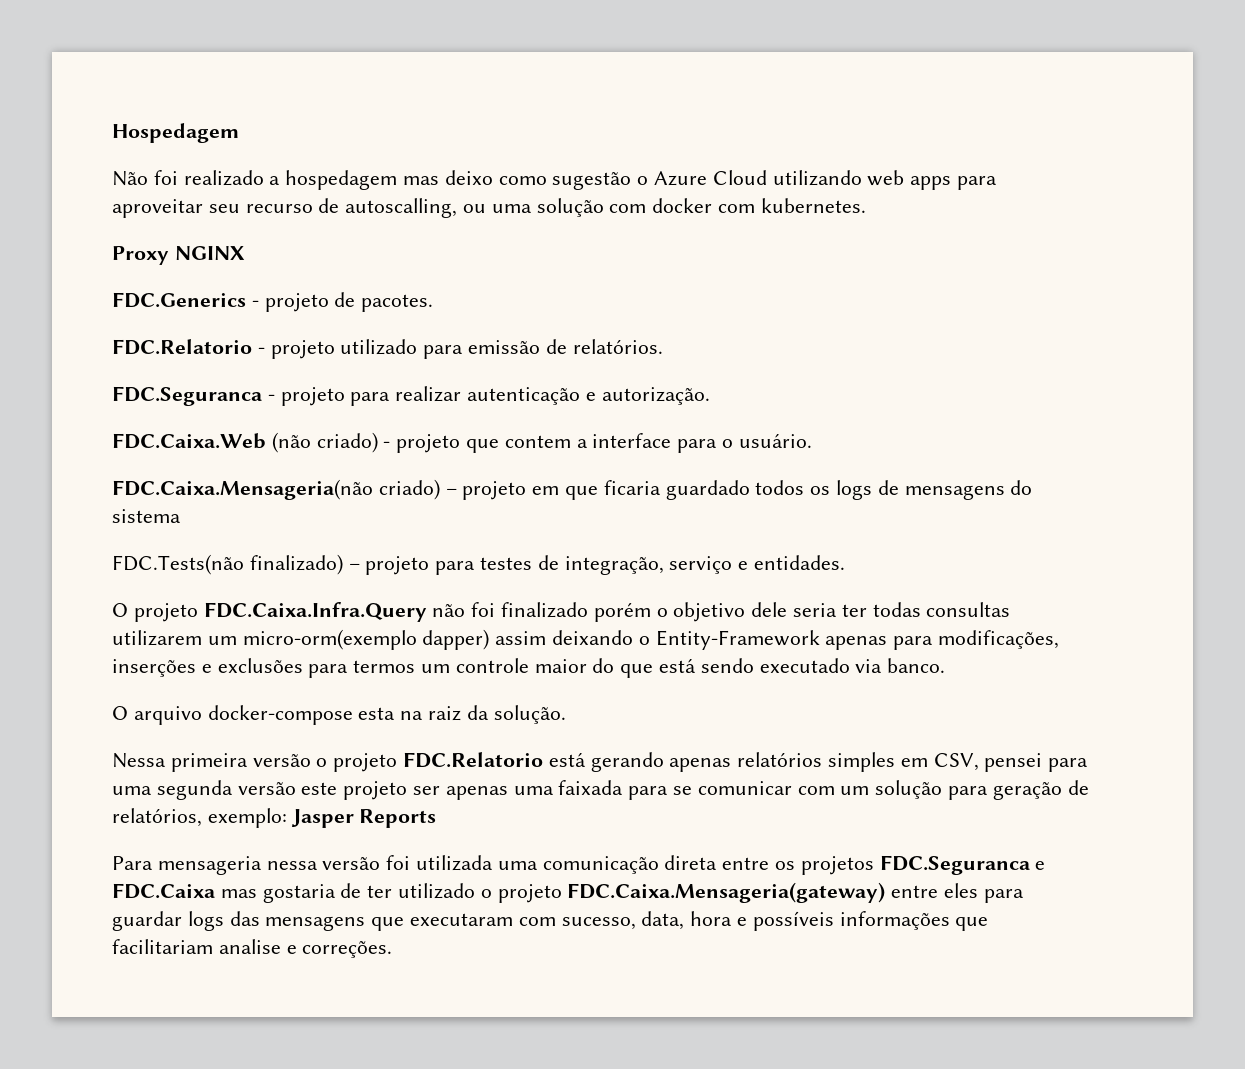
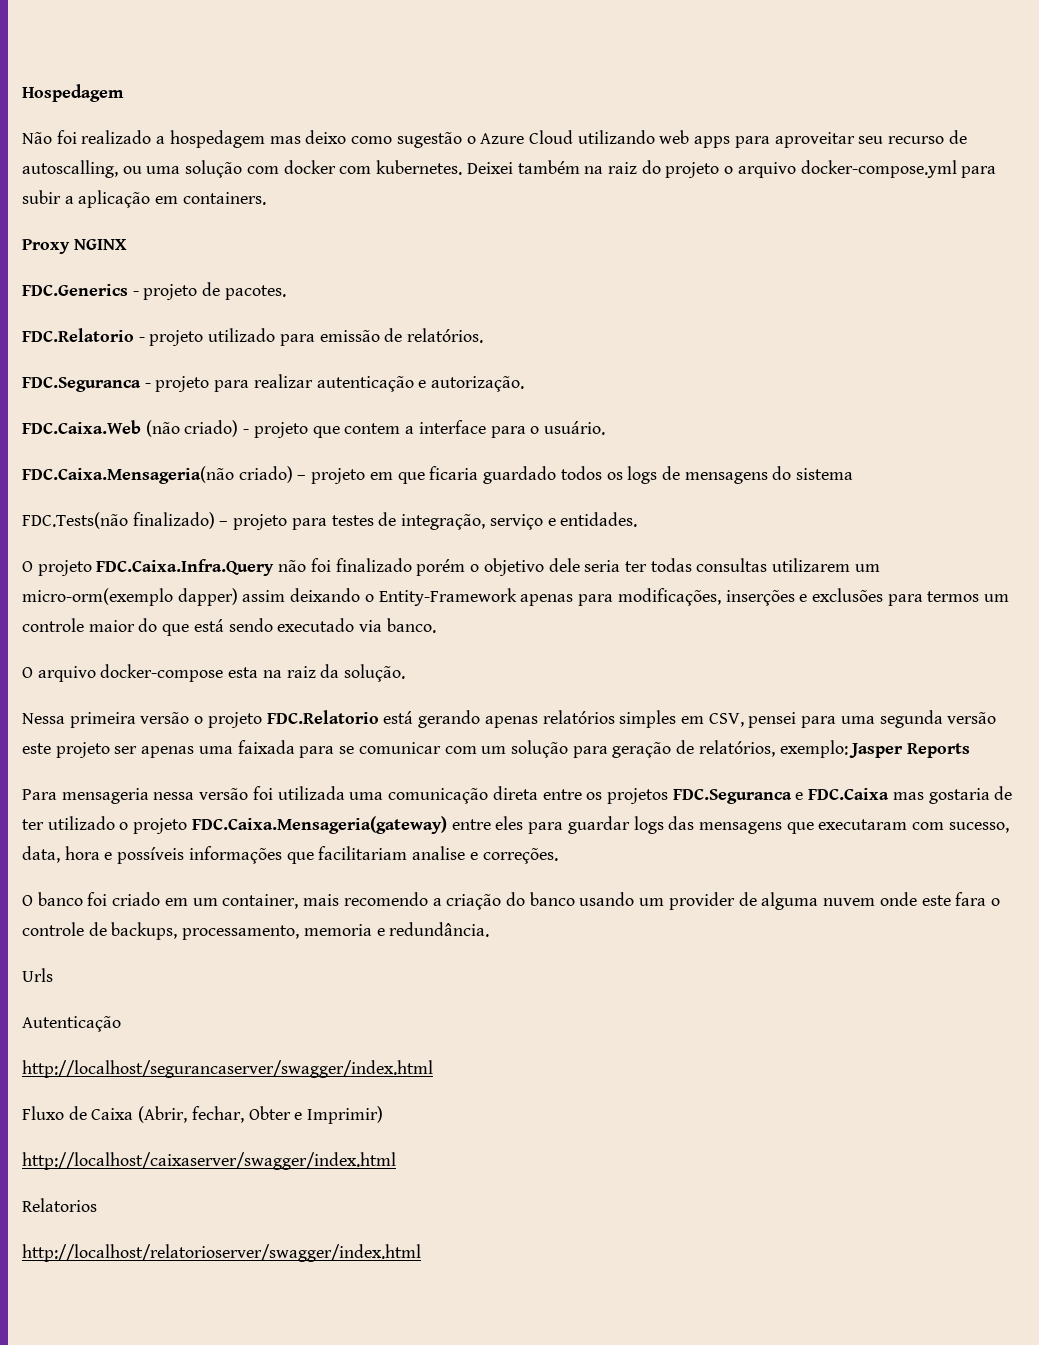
+ Deixei também na raiz do projeto o arquivo docker-compose.yml para subir a aplicação em containers.
+ O banco foi criado em um container, mais recomendo a criação do banco usando um provider de alguma nuvem onde este fara o controle de backups, processamento, memoria e redundância.
+ Urls
+ Autenticação
+ http://localhost/segurancaserver/swagger/index.html
+ Fluxo de Caixa (Abrir, fechar, Obter e Imprimir)
+ http://localhost/caixaserver/swagger/index.html
+ Relatorios
+ http://localhost/relatorioserver/swagger/index.html

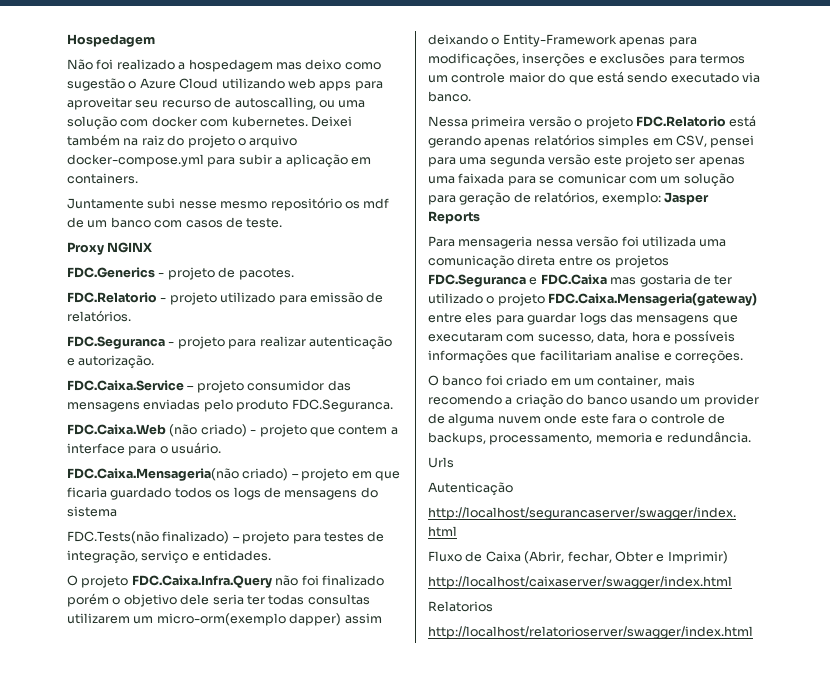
+ Juntamente subi nesse mesmo repositório os mdf de um banco com casos de teste.
+ FDC.Caixa.Service – projeto consumidor das mensagens enviadas pelo produto FDC.Seguranca.
- O arquivo docker-compose esta na raiz da solução.

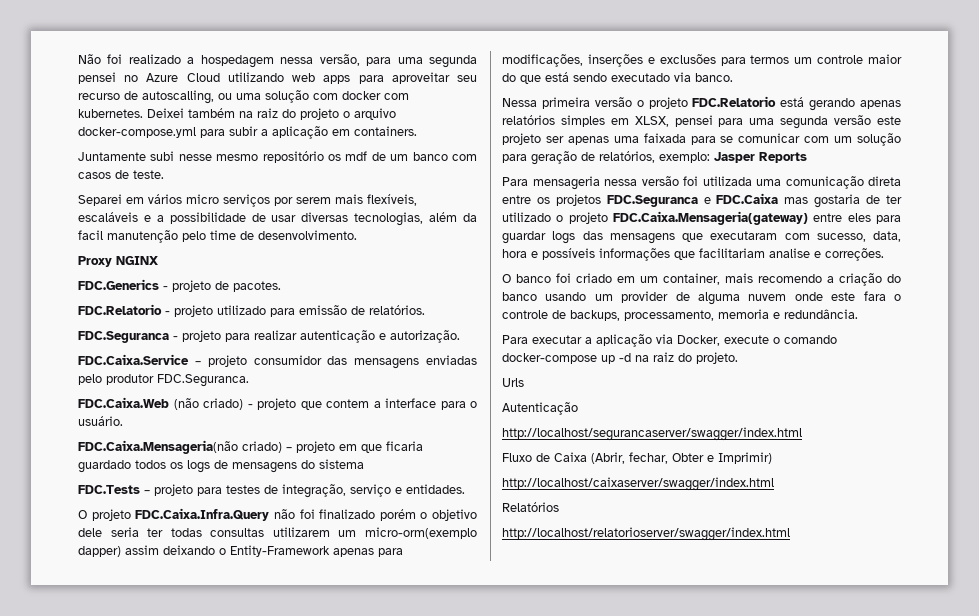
- Hospedagem
- Não foi realizado a hospedagem mas deixo como sugestão o Azure Cloud utilizando web apps para aproveitar seu recurso de autoscalling, ou uma solução com docker com kubernetes.
+ Não foi realizado a hospedagem nessa versão, para uma segunda pensei no Azure Cloud utilizando web apps para aproveitar seu recurso de autoscalling, ou uma solução com docker com kubernetes.
+ Separei em vários micro serviços por serem mais flexíveis, escaláveis e a possibilidade de usar diversas tecnologias, além da facil manutenção pelo time de desenvolvimento.
- FDC.Caixa.Service – projeto consumidor das mensagens enviadas pelo produto FDC.Seguranca.
+ FDC.Caixa.Service – projeto consumidor das mensagens enviadas pelo produtor FDC.Seguranca.
- FDC.Tests(não finalizado) – projeto para testes de integração, serviço e entidades.
+ FDC.Tests – projeto para testes de integração, serviço e entidades.
- Nessa primeira versão o projeto FDC.Relatorio está gerando apenas relatórios simples em CSV, pensei para uma segunda versão este projeto ser apenas uma faixada para se comunicar com um solução para geração de relatórios, exemplo: Jasper Reports
+ Nessa primeira versão o projeto FDC.Relatorio está gerando apenas relatórios simples em XLSX, pensei para uma segunda versão este projeto ser apenas uma faixada para se comunicar com um solução para geração de relatórios, exemplo: Jasper Reports
+ Para executar a aplicação via Docker, execute o comando docker-compose up -d na raiz do projeto.
- Relatorios
+ Relatórios

